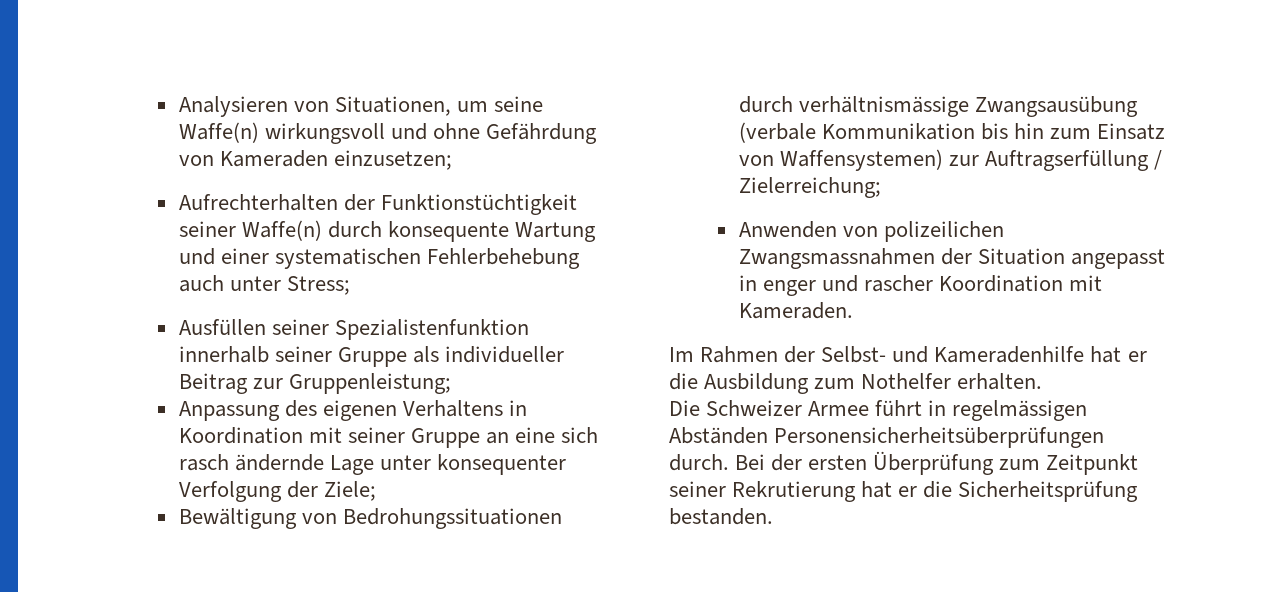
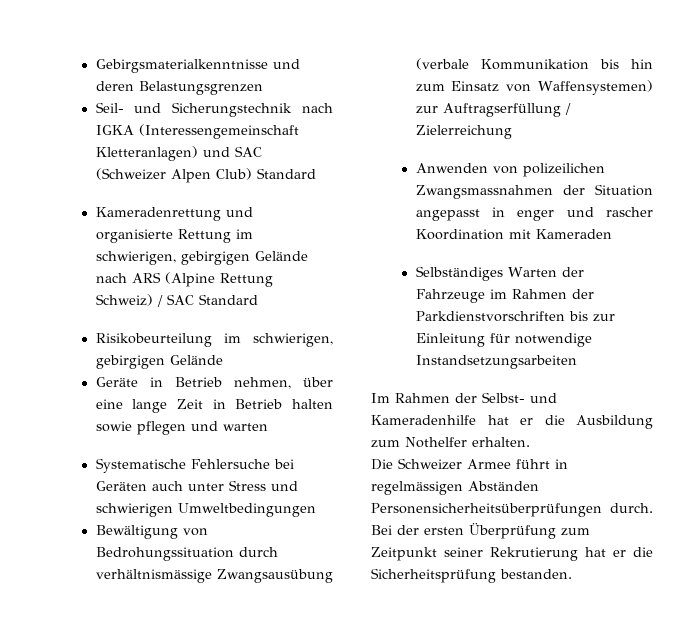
- Analysieren von Situationen, um seine Waffe(n) wirkungsvoll und ohne Gefährdung von Kameraden einzusetzen;
- Aufrechterhalten der Funktionstüchtigkeit seiner Waffe(n) durch konsequente Wartung und einer systematischen Fehlerbehebung auch unter Stress;
- Ausfüllen seiner Spezialistenfunktion innerhalb seiner Gruppe als individueller Beitrag zur Gruppenleistung;
- Anpassung des eigenen Verhaltens in Koordination mit seiner Gruppe an eine sich rasch ändernde Lage unter konsequenter Verfolgung der Ziele;
+ Gebirgsmaterialkenntnisse und deren Belastungsgrenzen
+ Seil- und Sicherungstechnik nach IGKA (Interessengemeinschaft Kletteranlagen) und SAC (Schweizer Alpen Club) Standard
+ Kameradenrettung und organisierte Rettung im schwierigen, gebirgigen Gelände nach ARS (Alpine Rettung Schweiz) / SAC Standard
+ Risikobeurteilung im schwierigen, gebirgigen Gelände
+ Geräte in Betrieb nehmen, über eine lange Zeit in Betrieb halten sowie pflegen und warten
+ Systematische Fehlersuche bei Geräten auch unter Stress und schwierigen Umweltbedingungen
- Bewältigung von Bedrohungssituationen durch verhältnismässige Zwangsausübung (verbale Kommunikation bis hin zum Einsatz von Waffensystemen) zur Auftragserfüllung / Zielerreichung;
+ Bewältigung von Bedrohungssituation durch verhältnismässige Zwangsausübung (verbale Kommunikation bis hin zum Einsatz von Waffensystemen) zur Auftragserfüllung / Zielerreichung
- Anwenden von polizeilichen Zwangsmassnahmen der Situation angepasst in enger und rascher Koordination mit Kameraden.
+ Anwenden von polizeilichen Zwangsmassnahmen der Situation angepasst in enger und rascher Koordination mit Kameraden
+ Selbständiges Warten der Fahrzeuge im Rahmen der Parkdienstvorschriften bis zur Einleitung für notwendige Instandsetzungsarbeiten

